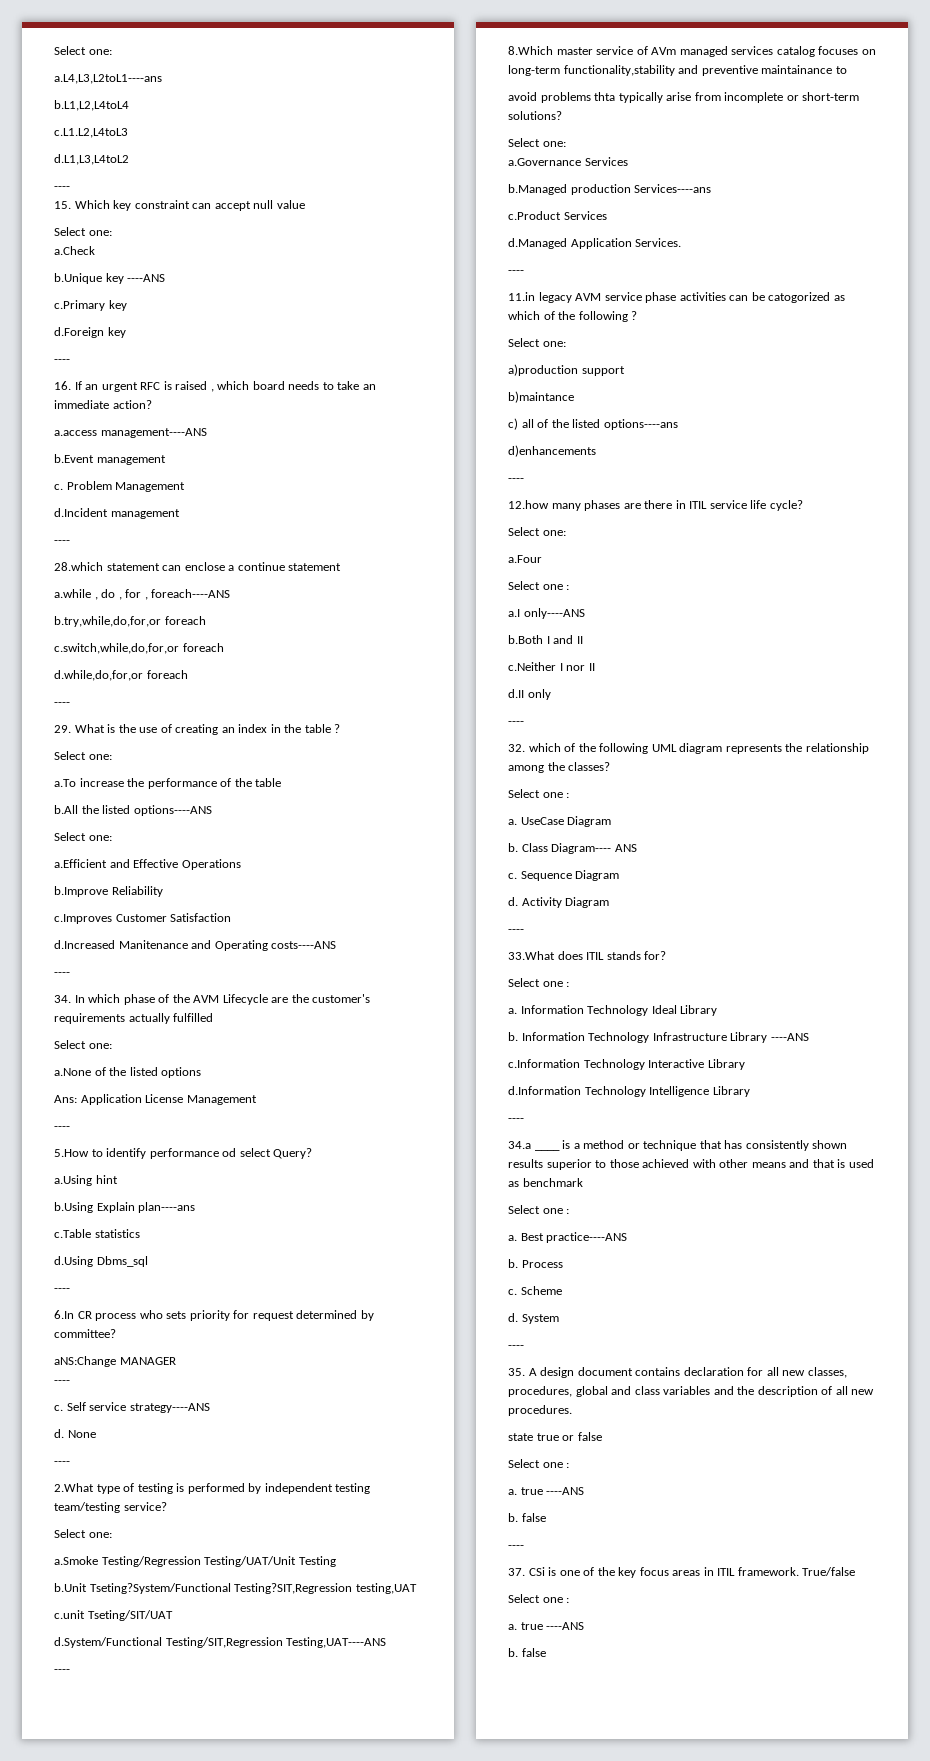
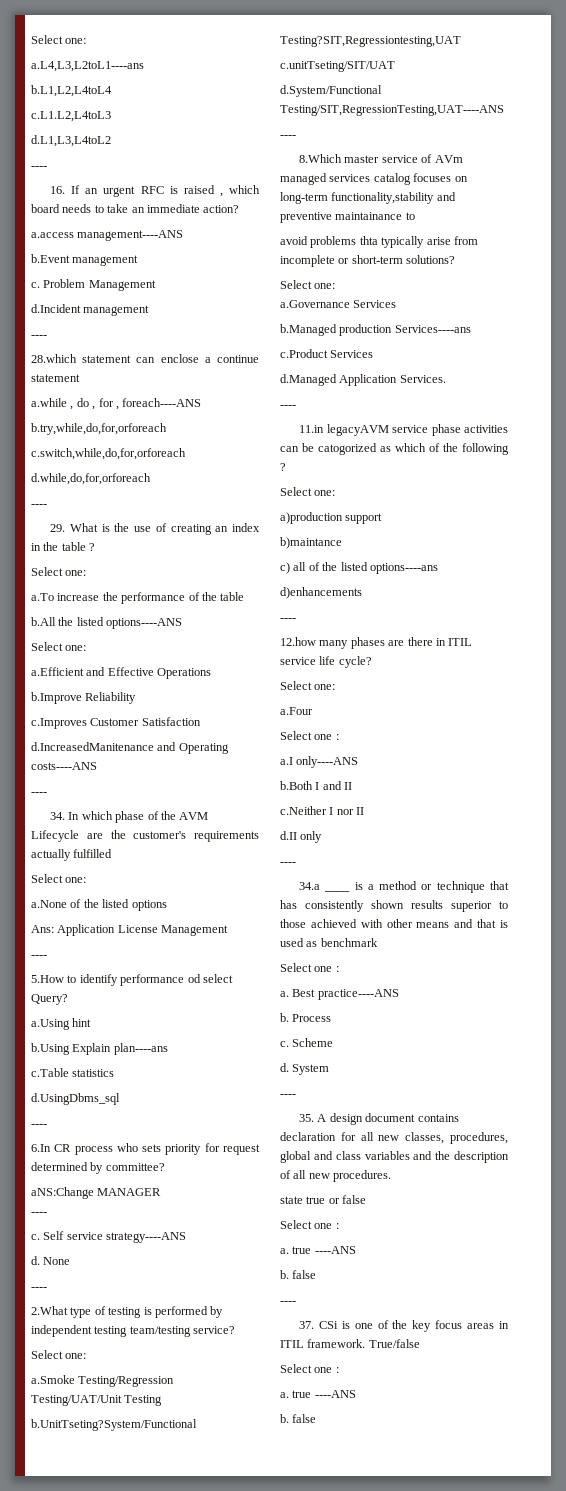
- 15. Which key constraint can accept null value
- Select one:
- a.Check
- b.Unique key ----ANS
- c.Primary key
- d.Foreign key
- ----
- b.try,while,do,for,or foreach
- c.switch,while,do,for,or foreach
- d.while,do,for,or foreach
+ b.try,while,do,for,orforeach
+ c.switch,while,do,for,orforeach
+ d.while,do,for,orforeach
- d.Increased Manitenance and Operating costs----ANS
+ d.IncreasedManitenance and Operating costs----ANS
- d.Using Dbms_sql
+ d.UsingDbms_sql
- b.Unit Tseting?System/Functional Testing?SIT,Regression testing,UAT
- c.unit Tseting/SIT/UAT
+ b.UnitTseting?System/Functional Testing?SIT,Regressiontesting,UAT
+ c.unitTseting/SIT/UAT
- d.System/Functional Testing/SIT,Regression Testing,UAT----ANS
+ d.System/Functional Testing/SIT,RegressionTesting,UAT----ANS
- 11.in legacy AVM service phase activities can be catogorized as which of the following ?
+ 11.in legacyAVM service phase activities can be catogorized as which of the following ?
- 32. which of the following UML diagram represents the relationship among the classes?
- Select one :
- a. UseCase Diagram
- b. Class Diagram---- ANS
- c. Sequence Diagram
- d. Activity Diagram
- ----
- 33.What does ITIL stands for?
- Select one :
- a. Information Technology Ideal Library
- b. Information Technology Infrastructure Library ----ANS
- c.Information Technology Interactive Library
- d.Information Technology Intelligence Library
- ----

